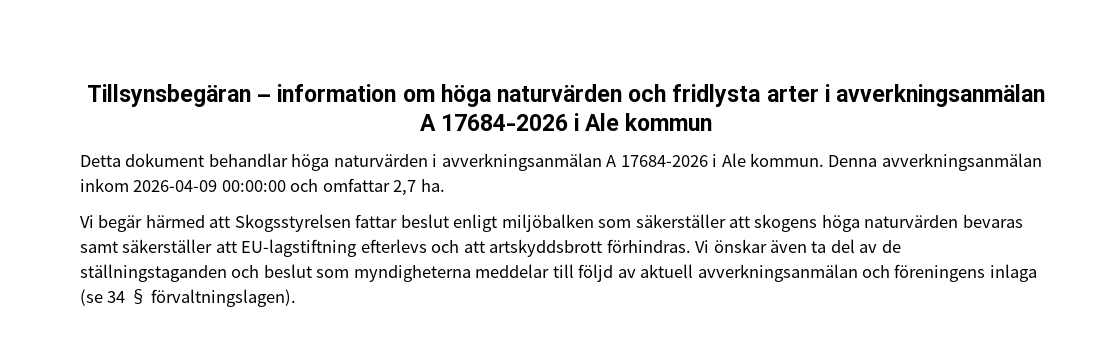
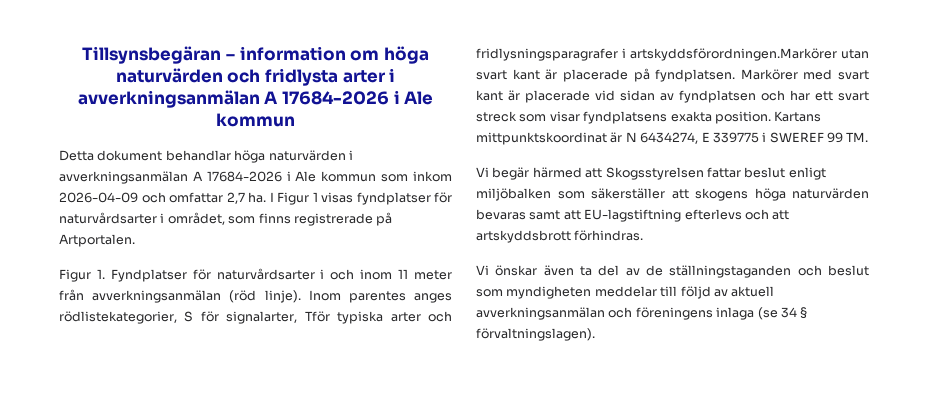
- Detta dokument behandlar höga naturvärden i avverkningsanmälan A 17684-2026 i Ale kommun. Denna avverkningsanmälan inkom 2026-04-09 00:00:00 och omfattar 2,7 ha.
+ Detta dokument behandlar höga naturvärden i avverkningsanmälan A 17684-2026 i Ale kommun som inkom 2026-04-09 och omfattar 2,7 ha. I Figur 1 visas fyndplatser för naturvårdsarter i området, som finns registrerade på Artportalen.
+ Figur 1. Fyndplatser för naturvårdsarter i och inom 11 meter från avverkningsanmälan (röd linje). Inom parentes anges rödlistekategorier, S för signalarter, Tför typiska arter och fridlysningsparagrafer i artskyddsförordningen.Markörer utan svart kant är placerade på fyndplatsen. Markörer med svart kant är placerade vid sidan av fyndplatsen och har ett svart streck som visar fyndplatsens exakta position. Kartans mittpunktskoordinat är N 6434274, E 339775 i SWEREF 99 TM.
- Vi begär härmed att Skogsstyrelsen fattar beslut enligt miljöbalken som säkerställer att skogens höga naturvärden bevaras samt säkerställer att EU-lagstiftning efterlevs och att artskyddsbrott förhindras. Vi önskar även ta del av de ställningstaganden och beslut som myndigheterna meddelar till följd av aktuell avverkningsanmälan och föreningens inlaga (se 34 § förvaltningslagen).
+ Vi begär härmed att Skogsstyrelsen fattar beslut enligt miljöbalken som säkerställer att skogens höga naturvärden bevaras samt att EU-lagstiftning efterlevs och att artskyddsbrott förhindras.
+ Vi önskar även ta del av de ställningstaganden och beslut som myndigheten meddelar till följd av aktuell avverkningsanmälan och föreningens inlaga (se 34 § förvaltningslagen).

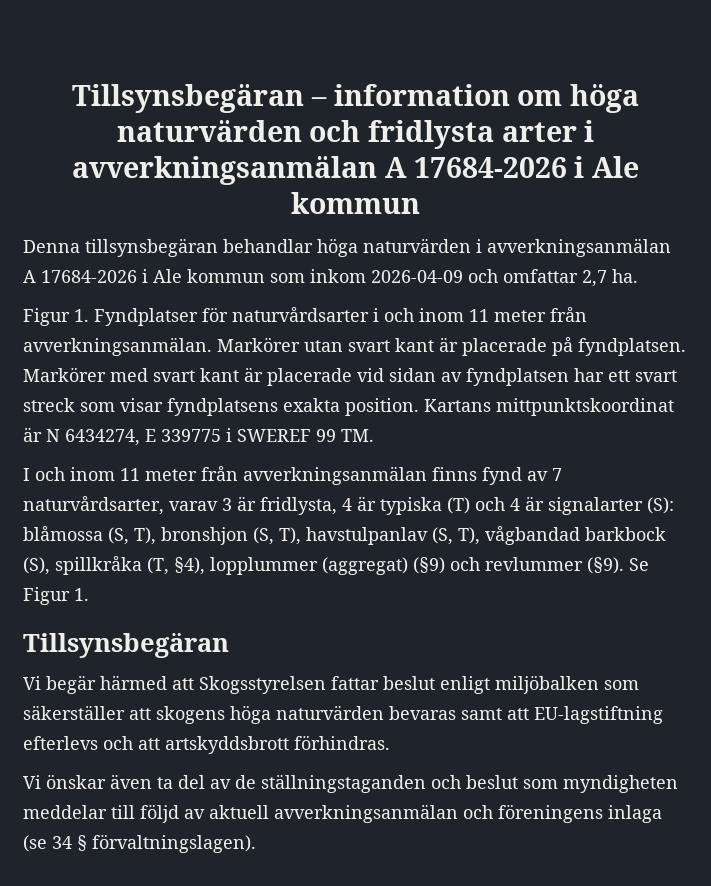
- Detta dokument behandlar höga naturvärden i avverkningsanmälan A 17684-2026 i Ale kommun som inkom 2026-04-09 och omfattar 2,7 ha. I Figur 1 visas fyndplatser för naturvårdsarter i området, som finns registrerade på Artportalen.
+ Denna tillsynsbegäran behandlar höga naturvärden i avverkningsanmälan A 17684-2026 i Ale kommun som inkom 2026-04-09 och omfattar 2,7 ha.
- Figur 1. Fyndplatser för naturvårdsarter i och inom 11 meter från avverkningsanmälan (röd linje). Inom parentes anges rödlistekategorier, S för signalarter, Tför typiska arter och fridlysningsparagrafer i artskyddsförordningen.Markörer utan svart kant är placerade på fyndplatsen.
+ Figur 1. Fyndplatser för naturvårdsarter i och inom 11 meter från avverkningsanmälan. Markörer utan svart kant är placerade på fyndplatsen.
- Markörer med svart kant är placerade vid sidan av fyndplatsen och har ett svart streck som visar fyndplatsens exakta position.
+ Markörer med svart kant är placerade vid sidan av fyndplatsen har ett svart streck som visar fyndplatsens exakta position.
+ I och inom 11 meter från avverkningsanmälan finns fynd av 7 naturvårdsarter, varav 3 är fridlysta, 4 är typiska (T) och 4 är signalarter (S): blåmossa (S, T), bronshjon (S, T), havstulpanlav (S, T), vågbandad barkbock (S), spillkråka (T, §4), lopplummer (aggregat) (§9) och revlummer (§9). Se Figur 1.
+ Tillsynsbegäran

